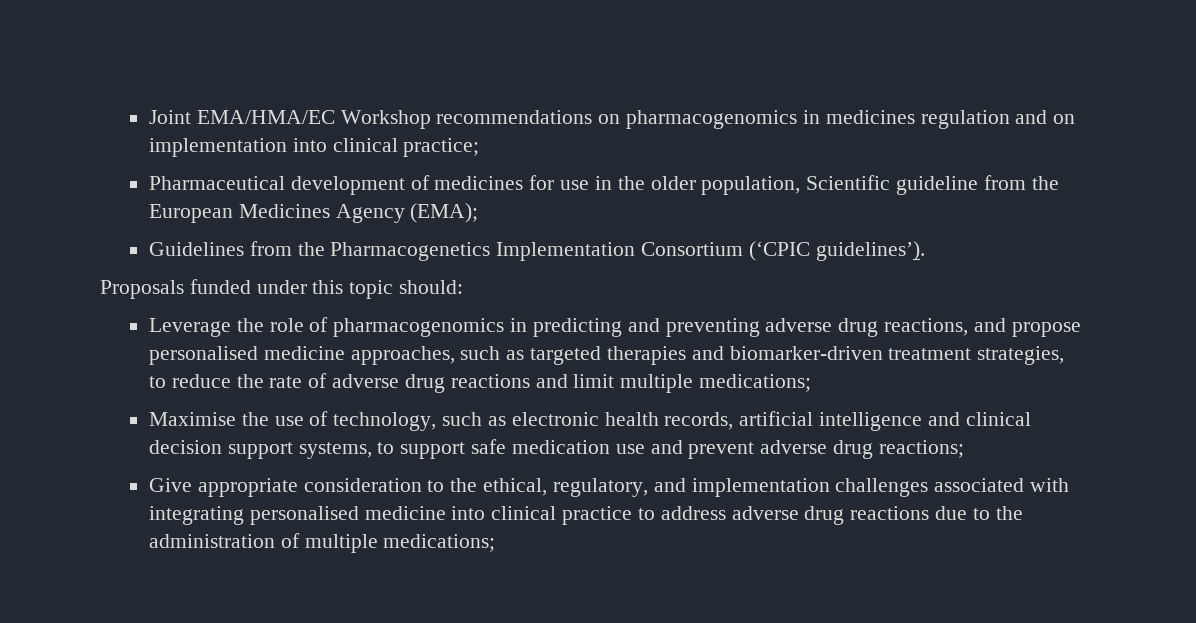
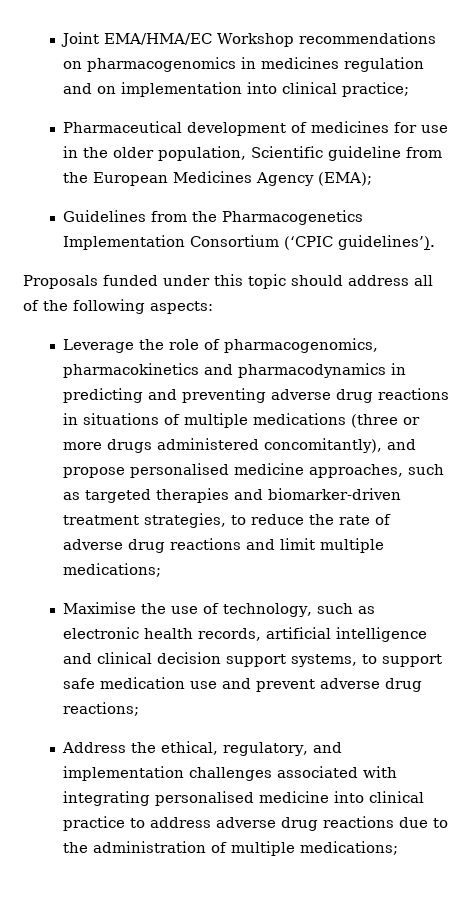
- Proposals funded under this topic should:
+ Proposals funded under this topic should address all of the following aspects:
- Leverage the role of pharmacogenomics in predicting and preventing adverse drug reactions, and propose personalised medicine approaches, such as targeted therapies and biomarker-driven treatment strategies, to reduce the rate of adverse drug reactions and limit multiple medications;
+ Leverage the role of pharmacogenomics, pharmacokinetics and pharmacodynamics in predicting and preventing adverse drug reactions in situations of multiple medications (three or more drugs administered concomitantly), and propose personalised medicine approaches, such as targeted therapies and biomarker-driven treatment strategies, to reduce the rate of adverse drug reactions and limit multiple medications;
- Give appropriate consideration to the ethical, regulatory, and implementation challenges associated with integrating personalised medicine into clinical practice to address adverse drug reactions due to the administration of multiple medications;
+ Address the ethical, regulatory, and implementation challenges associated with integrating personalised medicine into clinical practice to address adverse drug reactions due to the administration of multiple medications;

